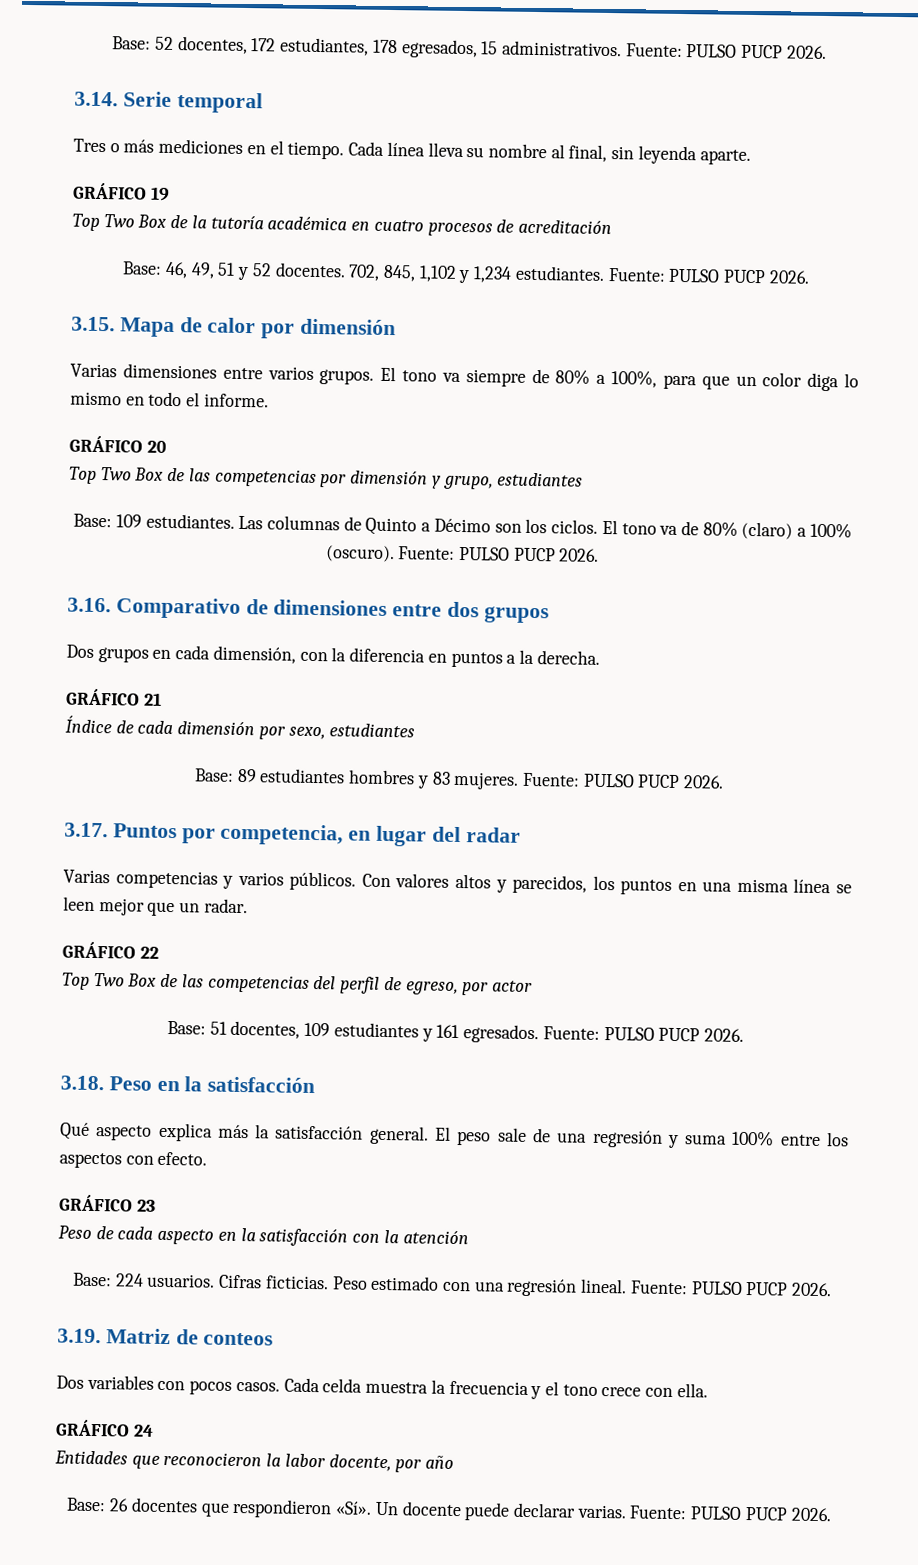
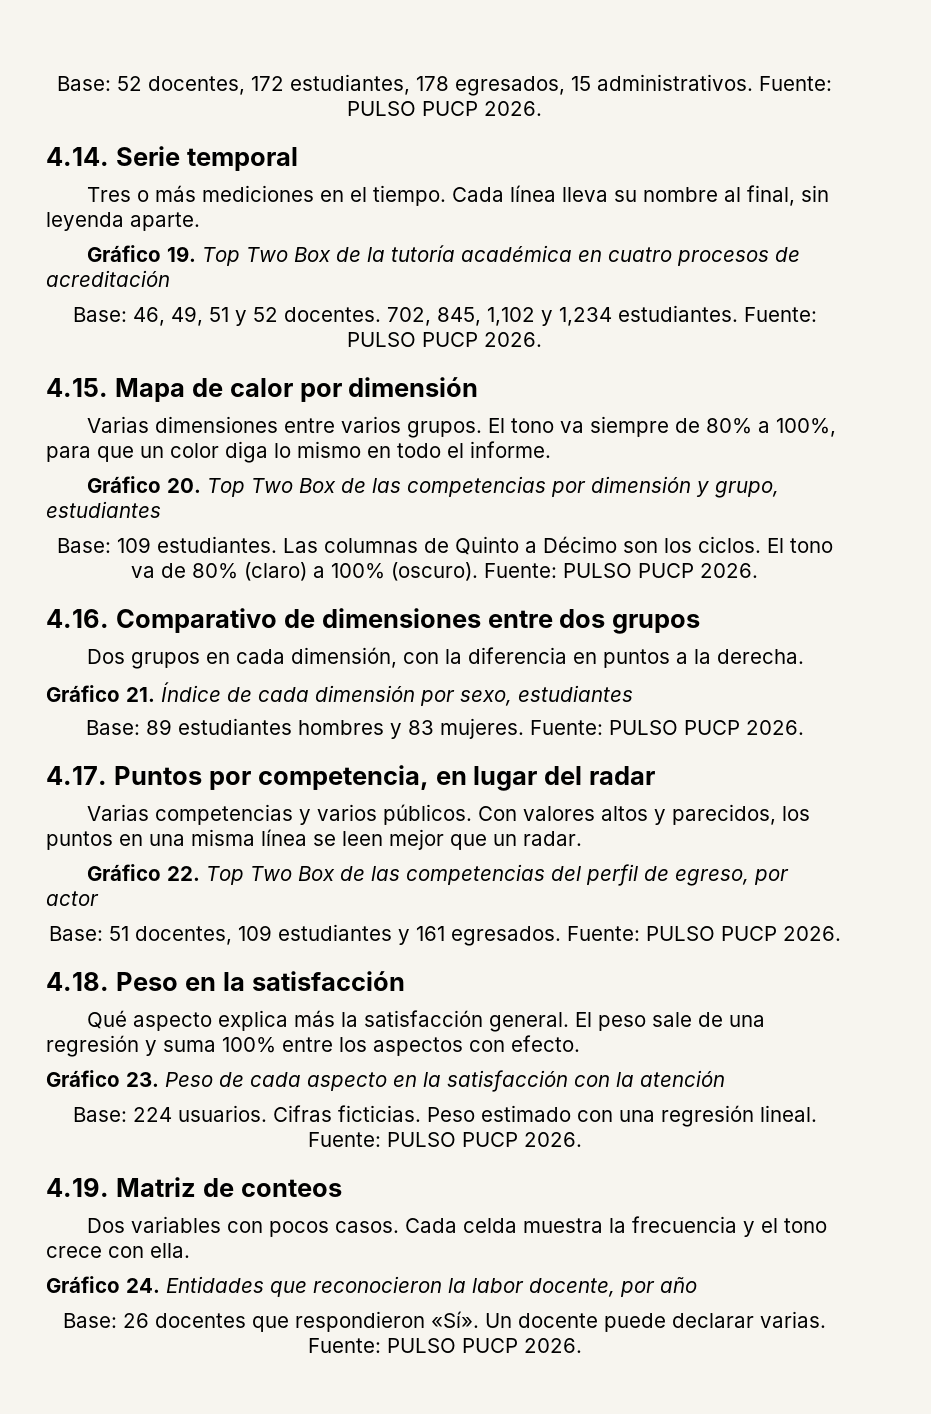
- 3.14. Serie temporal
+ 4.14. Serie temporal
- GRÁFICO 19
- Top Two Box de la tutoría académica en cuatro procesos de acreditación
+ Gráfico 19. Top Two Box de la tutoría académica en cuatro procesos de acreditación
- 3.15. Mapa de calor por dimensión
+ 4.15. Mapa de calor por dimensión
- GRÁFICO 20
- Top Two Box de las competencias por dimensión y grupo, estudiantes
+ Gráfico 20. Top Two Box de las competencias por dimensión y grupo, estudiantes
- 3.16. Comparativo de dimensiones entre dos grupos
+ 4.16. Comparativo de dimensiones entre dos grupos
- GRÁFICO 21
- Índice de cada dimensión por sexo, estudiantes
+ Gráfico 21. Índice de cada dimensión por sexo, estudiantes
- 3.17. Puntos por competencia, en lugar del radar
+ 4.17. Puntos por competencia, en lugar del radar
- GRÁFICO 22
- Top Two Box de las competencias del perfil de egreso, por actor
+ Gráfico 22. Top Two Box de las competencias del perfil de egreso, por actor
- 3.18. Peso en la satisfacción
+ 4.18. Peso en la satisfacción
- GRÁFICO 23
- Peso de cada aspecto en la satisfacción con la atención
+ Gráfico 23. Peso de cada aspecto en la satisfacción con la atención
- 3.19. Matriz de conteos
+ 4.19. Matriz de conteos
- GRÁFICO 24
- Entidades que reconocieron la labor docente, por año
+ Gráfico 24. Entidades que reconocieron la labor docente, por año

